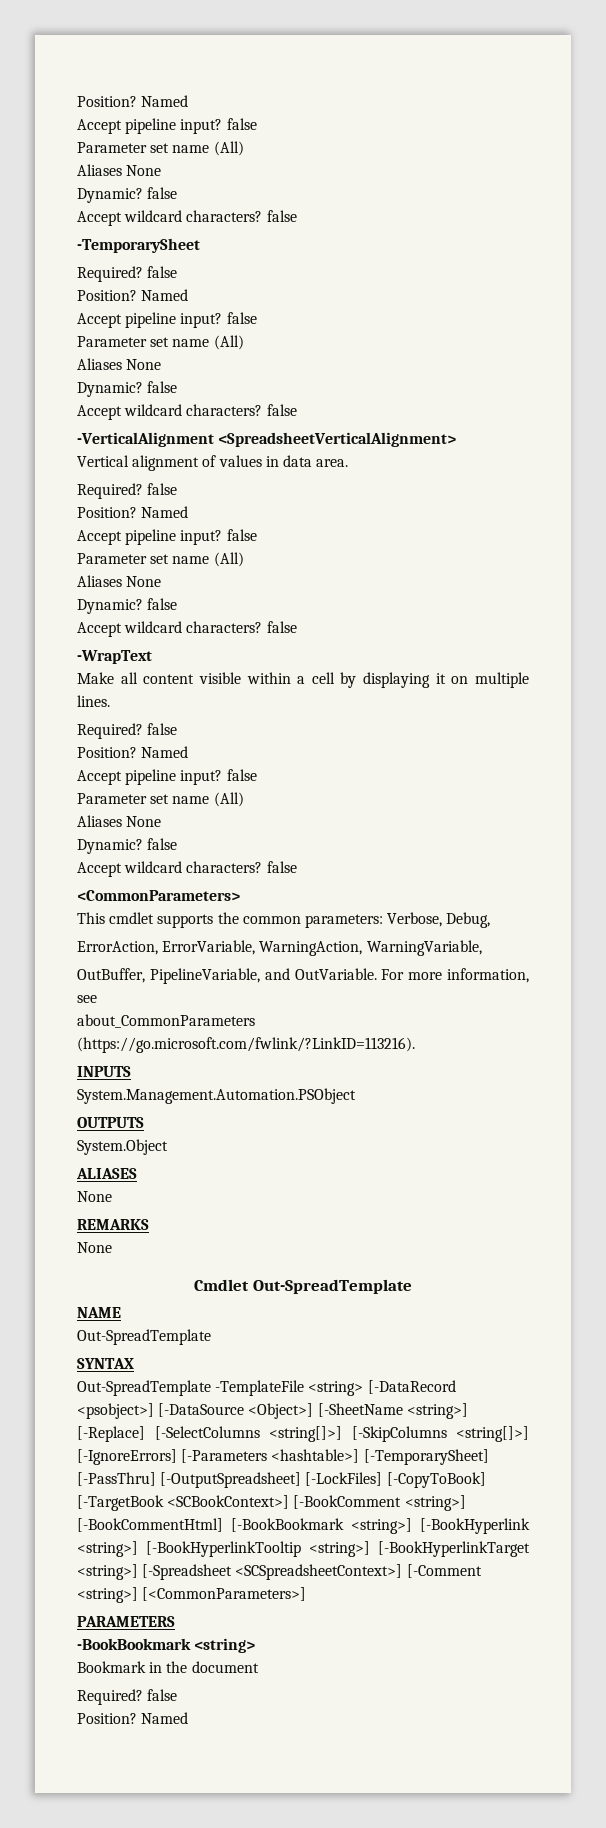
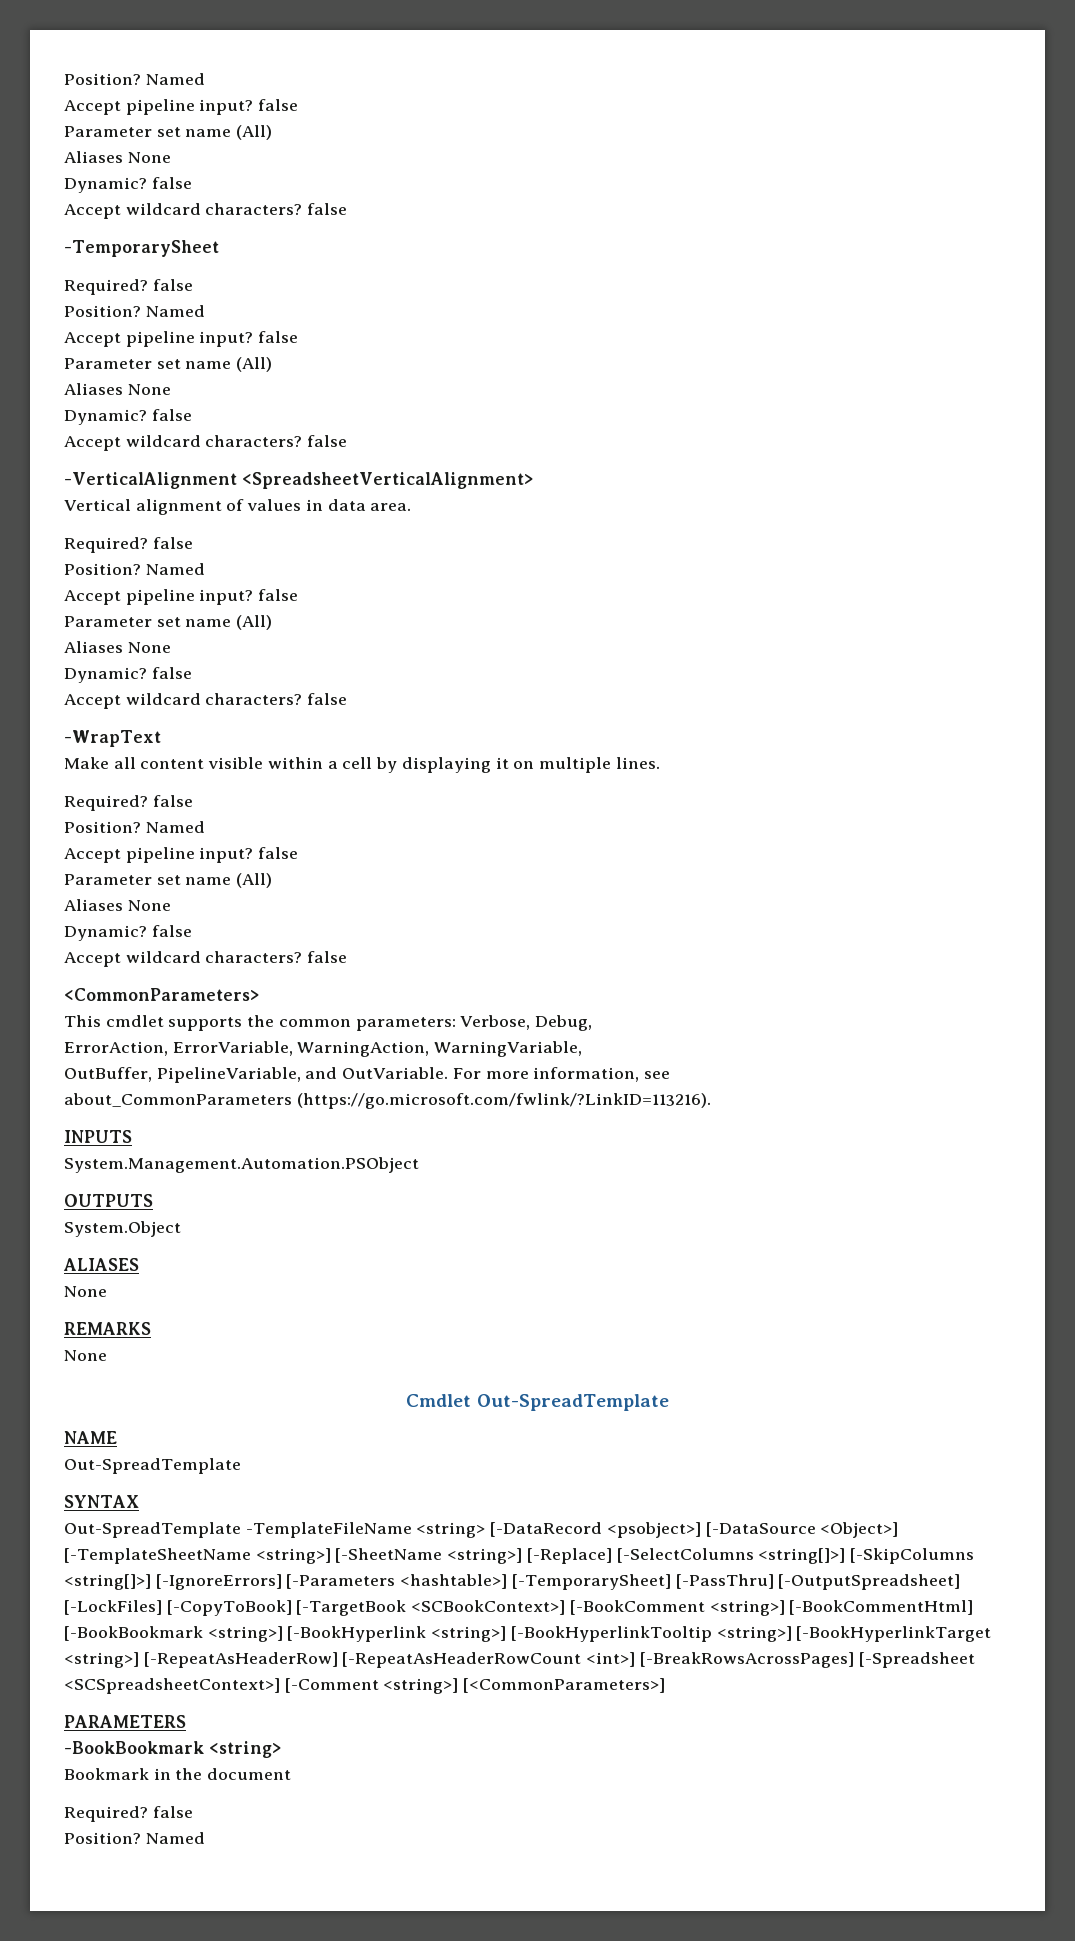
- Out-SpreadTemplate -TemplateFile <string> [-DataRecord <psobject>] [-DataSource <Object>] [-SheetName <string>] [-Replace] [-SelectColumns <string[]>] [-SkipColumns <string[]>] [-IgnoreErrors] [-Parameters <hashtable>] [-TemporarySheet] [-PassThru] [-OutputSpreadsheet] [-LockFiles] [-CopyToBook] [-TargetBook <SCBookContext>] [-BookComment <string>] [-BookCommentHtml] [-BookBookmark <string>] [-BookHyperlink <string>] [-BookHyperlinkTooltip <string>] [-BookHyperlinkTarget <string>] [-Spreadsheet <SCSpreadsheetContext>] [-Comment <string>] [<CommonParameters>]
+ Out-SpreadTemplate -TemplateFileName <string> [-DataRecord <psobject>] [-DataSource <Object>] [-TemplateSheetName <string>] [-SheetName <string>] [-Replace] [-SelectColumns <string[]>] [-SkipColumns <string[]>] [-IgnoreErrors] [-Parameters <hashtable>] [-TemporarySheet] [-PassThru] [-OutputSpreadsheet] [-LockFiles] [-CopyToBook] [-TargetBook <SCBookContext>] [-BookComment <string>] [-BookCommentHtml] [-BookBookmark <string>] [-BookHyperlink <string>] [-BookHyperlinkTooltip <string>] [-BookHyperlinkTarget <string>] [-RepeatAsHeaderRow] [-RepeatAsHeaderRowCount <int>] [-BreakRowsAcrossPages] [-Spreadsheet <SCSpreadsheetContext>] [-Comment <string>] [<CommonParameters>]

